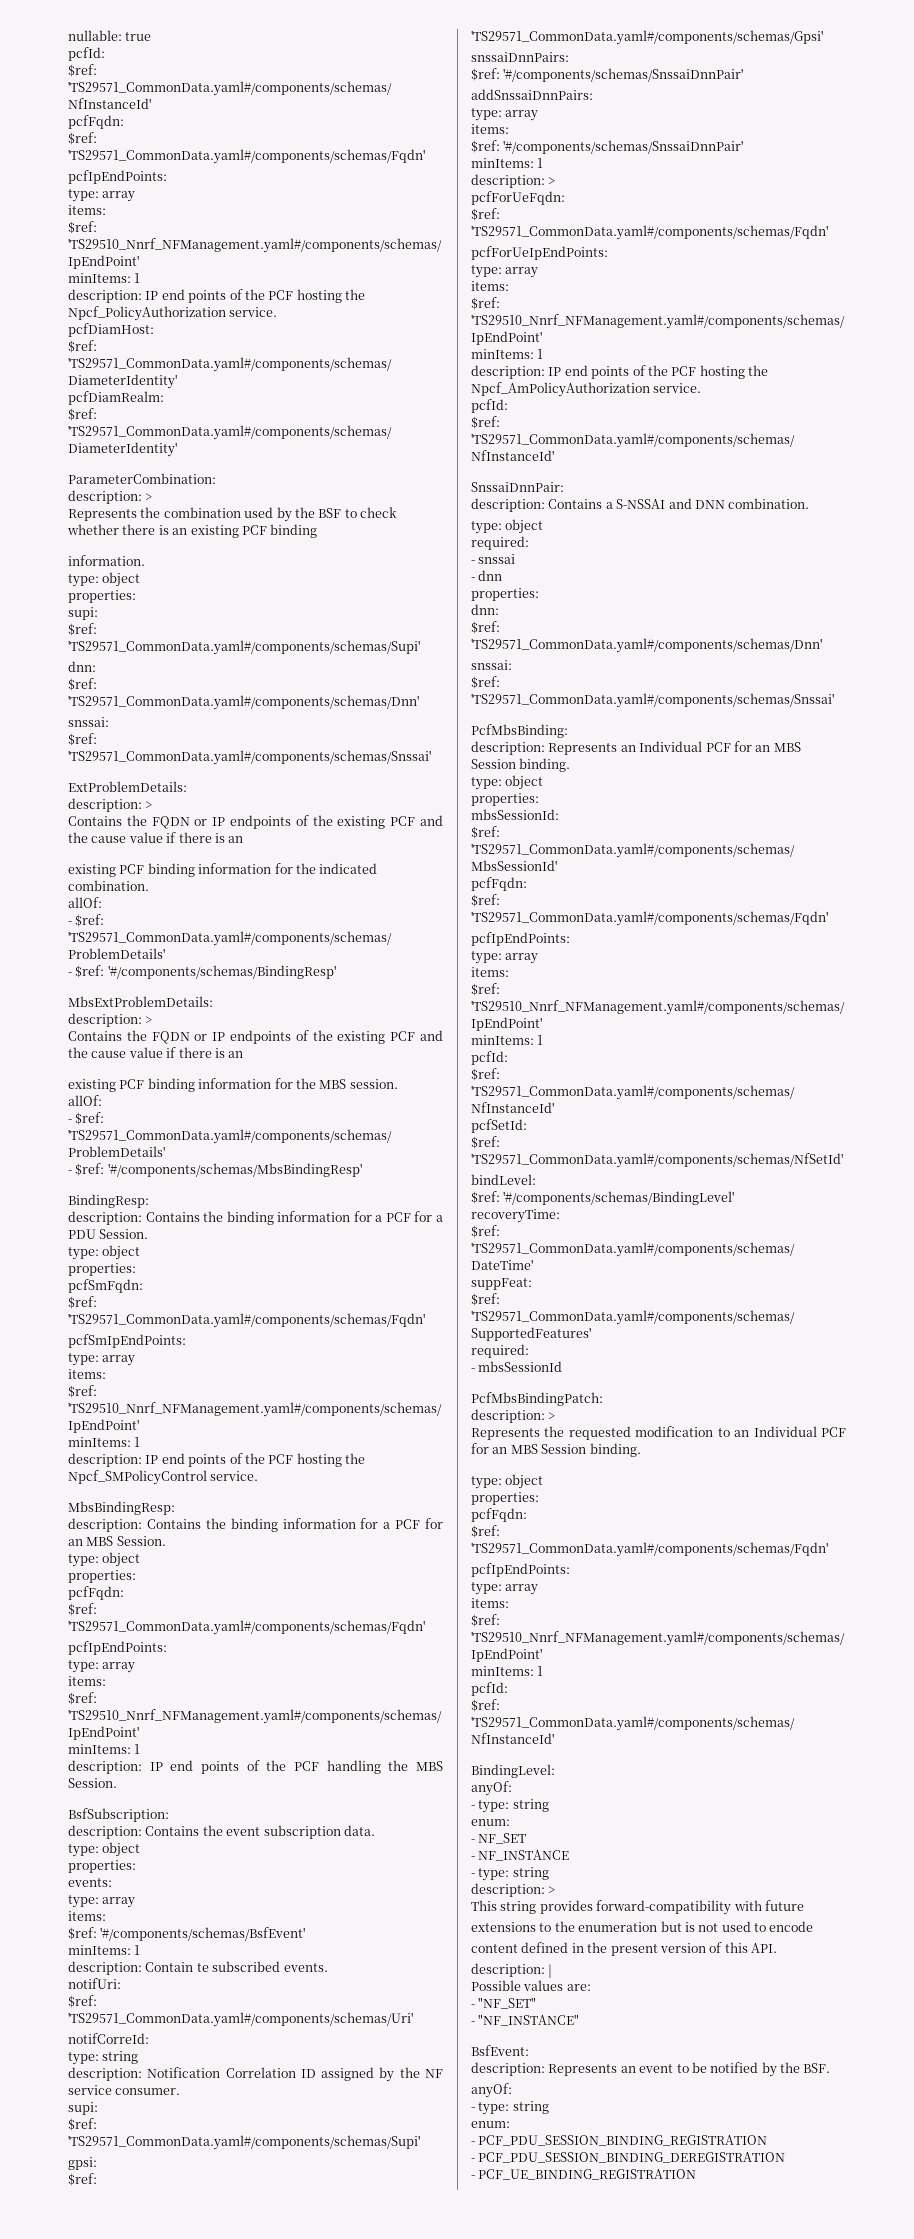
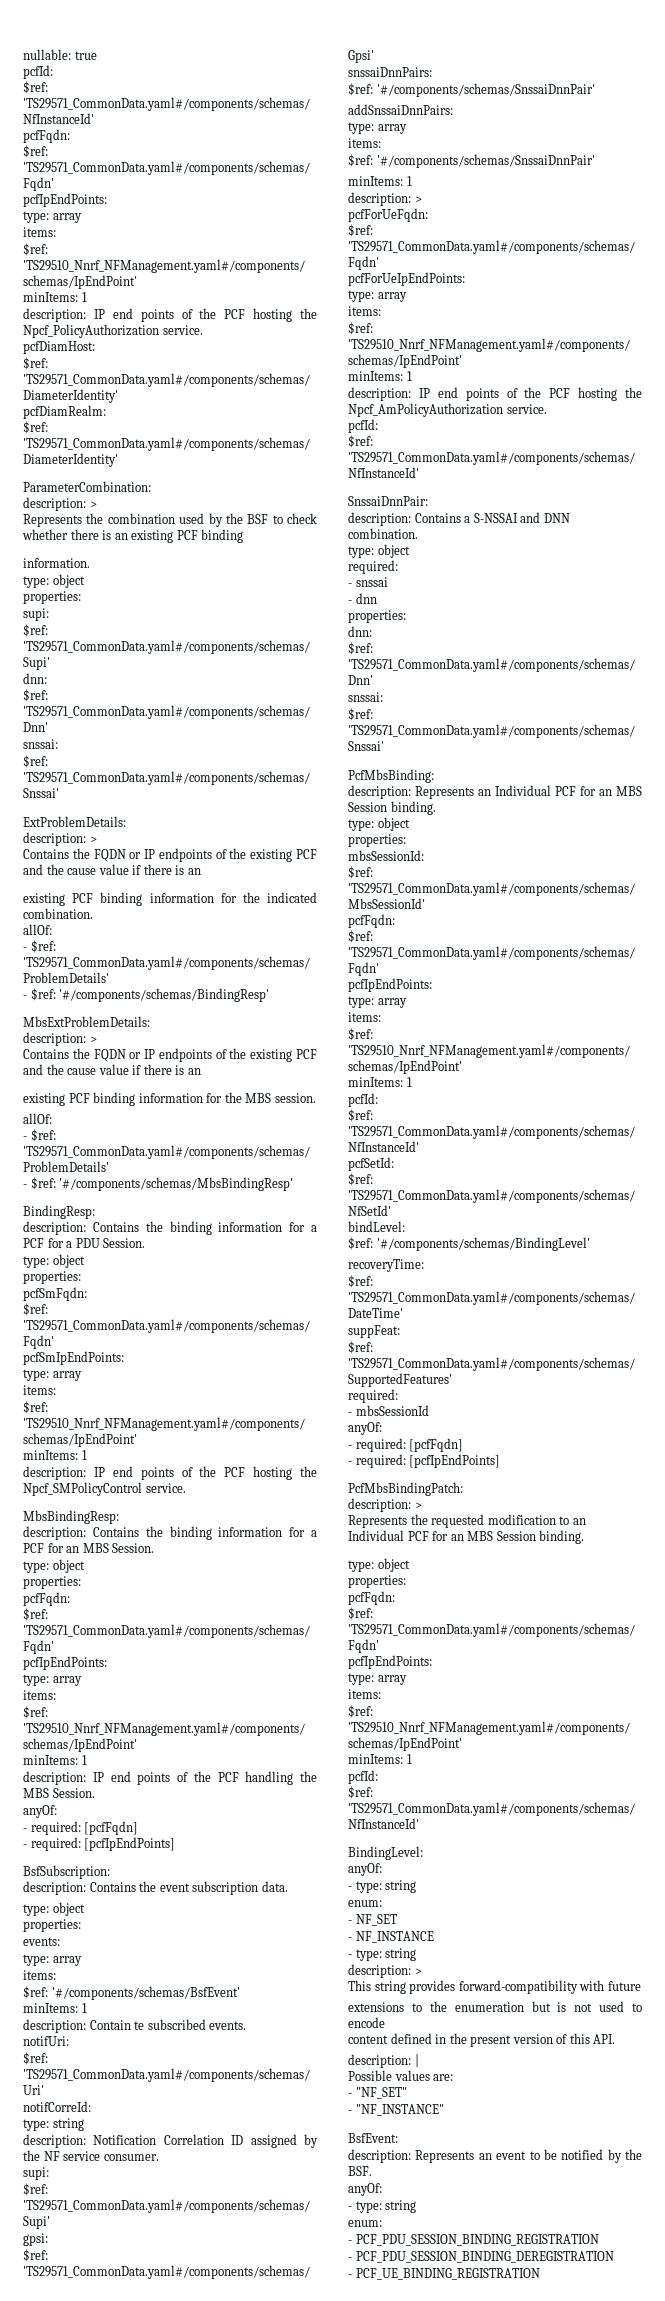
  description: IP end points of the PCF handling the MBS Session.
+ anyOf:
+ - required: [pcfFqdn]
+ - required: [pcfIpEndPoints]
  - mbsSessionId
+ anyOf:
+ - required: [pcfFqdn]
+ - required: [pcfIpEndPoints]

